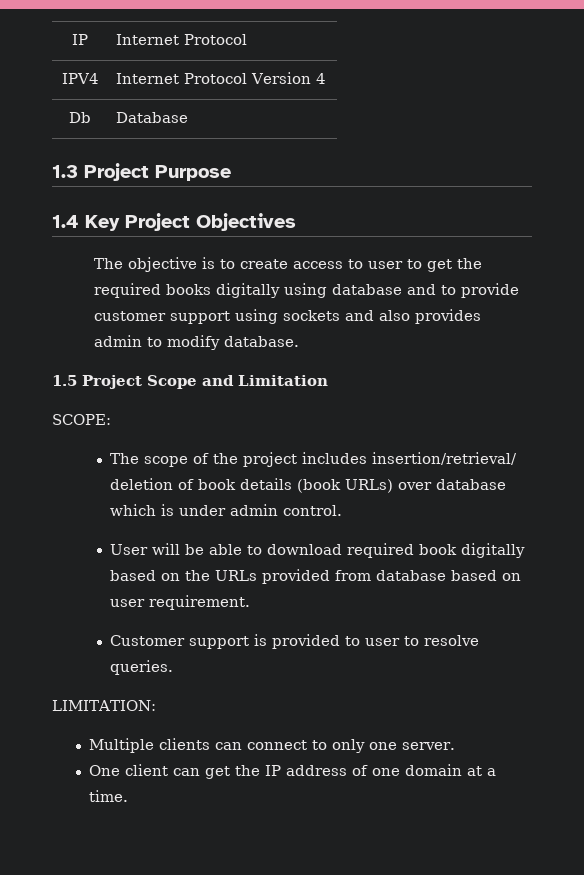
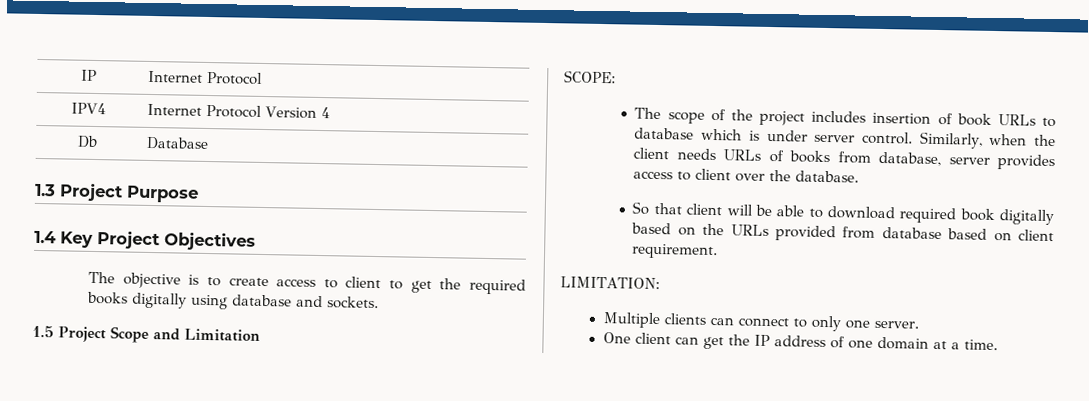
- The objective is to create access to user to get the required books digitally using database and to provide customer support using sockets and also provides admin to modify database.
+ The objective is to create access to client to get the required books digitally using database and sockets.
- The scope of the project includes insertion/retrieval/ deletion of book details (book URLs) over database which is under admin control.
- User will be able to download required book digitally based on the URLs provided from database based on user requirement.
+ The scope of the project includes insertion of book URLs to database which is under server control. Similarly, when the client needs URLs of books from database, server provides access to client over the database.
+ So that client will be able to download required book digitally based on the URLs provided from database based on client requirement.
- Customer support is provided to user to resolve queries.

